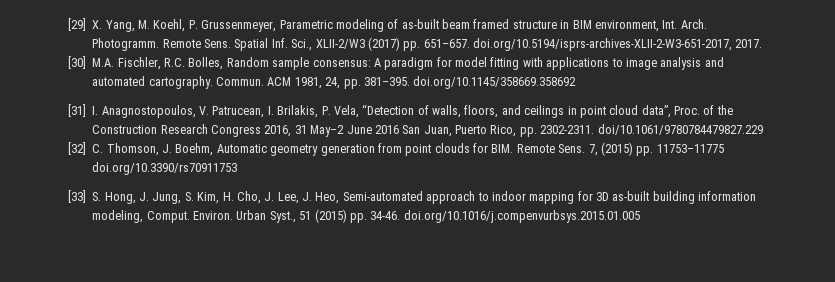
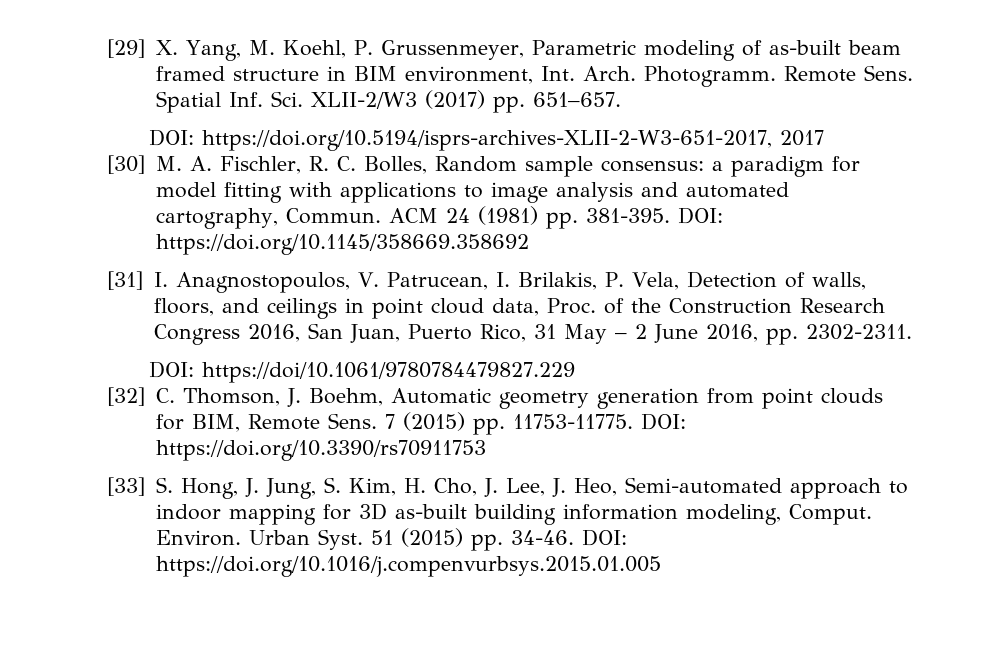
- Spatial Inf. Sci., XLII-2/W3 (2017) pp. 651–657. doi.org/10.5194/isprs-archives-XLII-2-W3-651-2017, 2017.
- [30] M.A. Fischler, R.C. Bolles, Random sample consensus: A paradigm for model fitting with applications to image analysis and automated cartography. Commun.
+ Spatial Inf. Sci. XLII-2/W3 (2017) pp. 651–657.
+ DOI: https://doi.org/10.5194/isprs-archives-XLII-2-W3-651-2017, 2017
+ [30] M. A. Fischler, R. C. Bolles, Random sample consensus: a paradigm for model fitting with applications to image analysis and automated cartography, Commun.
- ACM 1981, 24, pp. 381–395. doi.org/10.1145/358669.358692
+ ACM 24 (1981) pp. 381-395. DOI: https://doi.org/10.1145/358669.358692
- [31] I. Anagnostopoulos, V. Patrucean, I. Brilakis, P. Vela, “Detection of walls, floors, and ceilings in point cloud data”, Proc. of the Construction Research Congress 2016, 31 May–2 June 2016 San Juan, Puerto Rico, pp. 2302-2311. doi/10.1061/9780784479827.229
+ [31] I. Anagnostopoulos, V. Patrucean, I. Brilakis, P. Vela, Detection of walls, floors, and ceilings in point cloud data, Proc. of the Construction Research Congress 2016, San Juan, Puerto Rico, 31 May – 2 June 2016, pp. 2302-2311.
+ DOI: https://doi/10.1061/9780784479827.229
- [32] C. Thomson, J. Boehm, Automatic geometry generation from point clouds for BIM. Remote Sens. 7, (2015) pp. 11753–11775 doi.org/10.3390/rs70911753
+ [32] C. Thomson, J. Boehm, Automatic geometry generation from point clouds for BIM, Remote Sens. 7 (2015) pp. 11753-11775. DOI: https://doi.org/10.3390/rs70911753
- Urban Syst., 51 (2015) pp. 34-46. doi.org/10.1016/j.compenvurbsys.2015.01.005
+ Urban Syst. 51 (2015) pp. 34-46. DOI: https://doi.org/10.1016/j.compenvurbsys.2015.01.005

